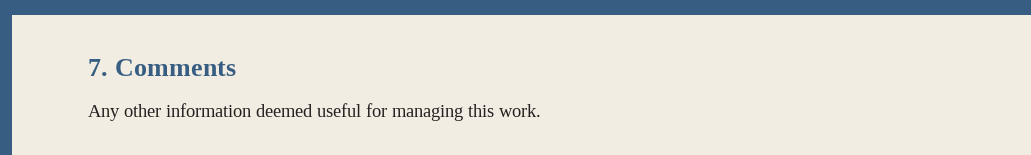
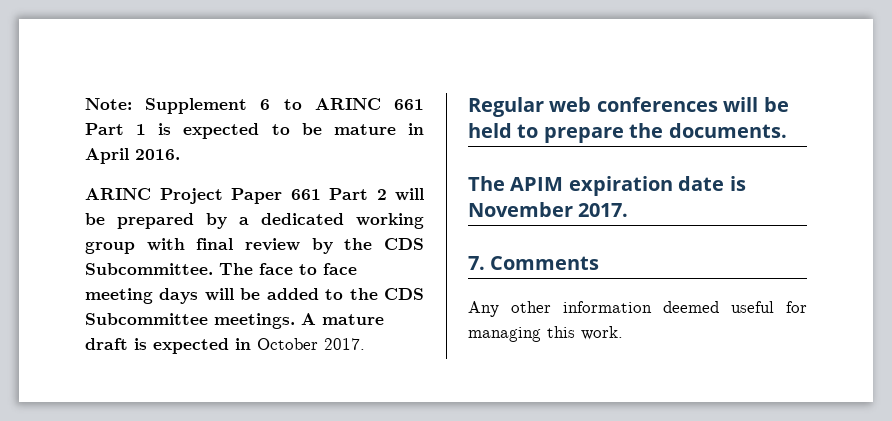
+ Note: Supplement 6 to ARINC 661 Part 1 is expected to be mature in April 2016.
+ ARINC Project Paper 661 Part 2 will be prepared by a dedicated working group with final review by the CDS Subcommittee. The face to face meeting days will be added to the CDS Subcommittee meetings. A mature draft is expected in October 2017.
+ Regular web conferences will be held to prepare the documents.
+ The APIM expiration date is November 2017.

